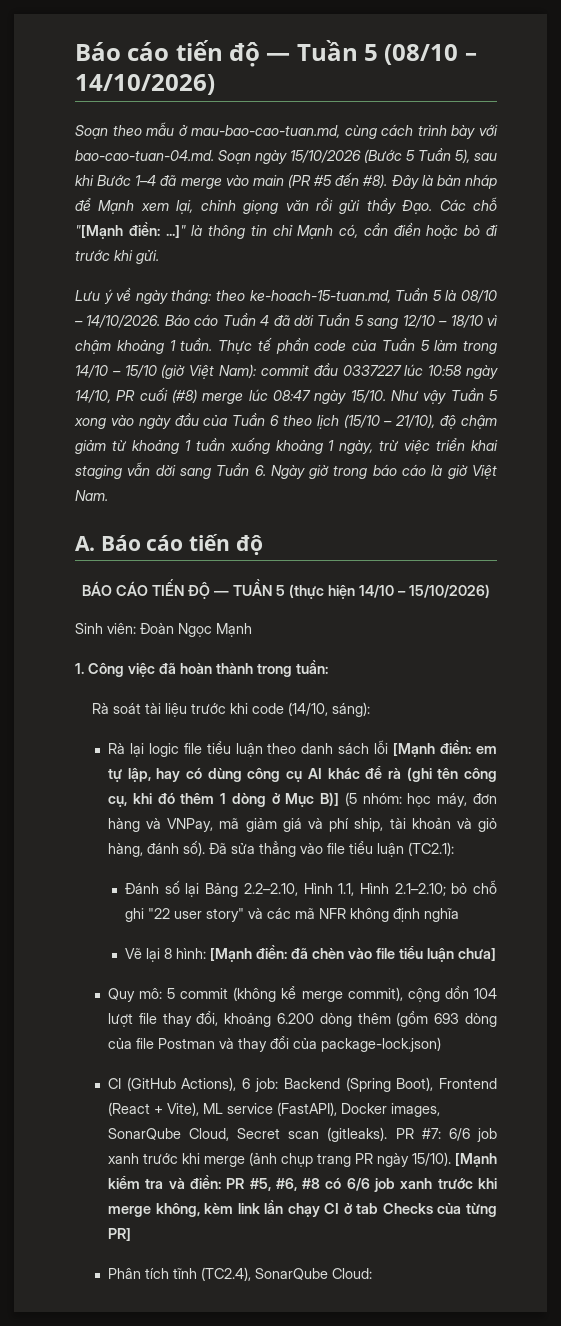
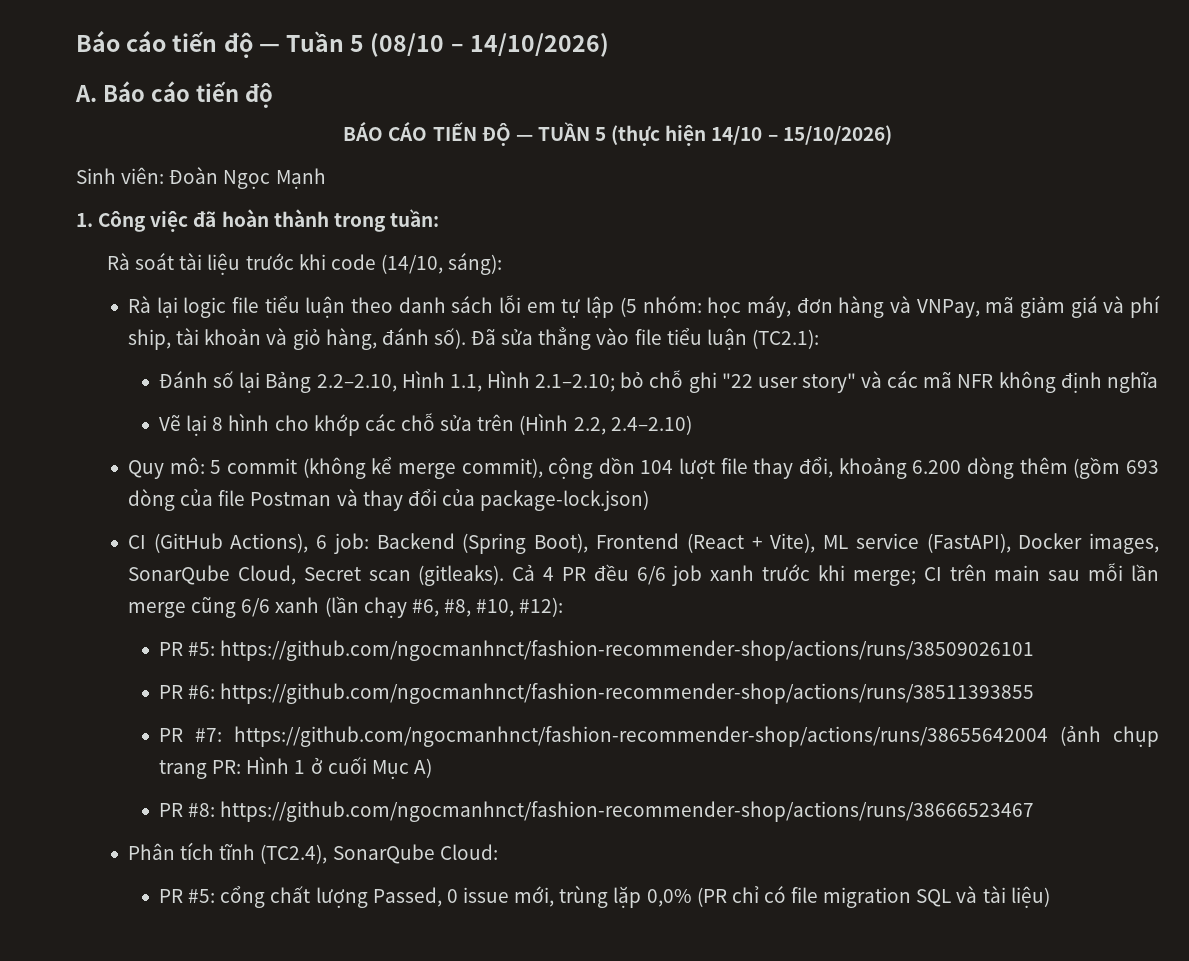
- Soạn theo mẫu ở mau-bao-cao-tuan.md, cùng cách trình bày với bao-cao-tuan-04.md. Soạn ngày 15/10/2026 (Bước 5 Tuần 5), sau khi Bước 1–4 đã merge vào main (PR #5 đến #8). Đây là bản nháp để Mạnh xem lại, chỉnh giọng văn rồi gửi thầy Đạo. Các chỗ "[Mạnh điền: ...]" là thông tin chỉ Mạnh có, cần điền hoặc bỏ đi trước khi gửi.
- Lưu ý về ngày tháng: theo ke-hoach-15-tuan.md, Tuần 5 là 08/10 – 14/10/2026. Báo cáo Tuần 4 đã dời Tuần 5 sang 12/10 – 18/10 vì chậm khoảng 1 tuần. Thực tế phần code của Tuần 5 làm trong 14/10 – 15/10 (giờ Việt Nam): commit đầu 0337227 lúc 10:58 ngày 14/10, PR cuối (#8) merge lúc 08:47 ngày 15/10. Như vậy Tuần 5 xong vào ngày đầu của Tuần 6 theo lịch (15/10 – 21/10), độ chậm giảm từ khoảng 1 tuần xuống khoảng 1 ngày, trừ việc triển khai staging vẫn dời sang Tuần 6. Ngày giờ trong báo cáo là giờ Việt Nam.
- Rà lại logic file tiểu luận theo danh sách lỗi [Mạnh điền: em tự lập, hay có dùng công cụ AI khác để rà (ghi tên công cụ, khi đó thêm 1 dòng ở Mục B)] (5 nhóm: học máy, đơn hàng và VNPay, mã giảm giá và phí ship, tài khoản và giỏ hàng, đánh số).
+ Rà lại logic file tiểu luận theo danh sách lỗi em tự lập (5 nhóm: học máy, đơn hàng và VNPay, mã giảm giá và phí ship, tài khoản và giỏ hàng, đánh số).
- Vẽ lại 8 hình: [Mạnh điền: đã chèn vào file tiểu luận chưa]
+ Vẽ lại 8 hình cho khớp các chỗ sửa trên (Hình 2.2, 2.4–2.10)
- PR #7: 6/6 job xanh trước khi merge (ảnh chụp trang PR ngày 15/10). [Mạnh kiểm tra và điền: PR #5, #6, #8 có 6/6 job xanh trước khi merge không, kèm link lần chạy CI ở tab Checks của từng PR]
+ Cả 4 PR đều 6/6 job xanh trước khi merge; CI trên main sau mỗi lần merge cũng 6/6 xanh (lần chạy #6, #8, #10, #12):
+ PR #5: https://github.com/ngocmanhnct/fashion-recommender-shop/actions/runs/38509026101
+ PR #6: https://github.com/ngocmanhnct/fashion-recommender-shop/actions/runs/38511393855
+ PR #7: https://github.com/ngocmanhnct/fashion-recommender-shop/actions/runs/38655642004 (ảnh chụp trang PR: Hình 1 ở cuối Mục A)
+ PR #8: https://github.com/ngocmanhnct/fashion-recommender-shop/actions/runs/38666523467
+ PR #5: cổng chất lượng Passed, 0 issue mới, trùng lặp 0,0% (PR chỉ có file migration SQL và tài liệu)

